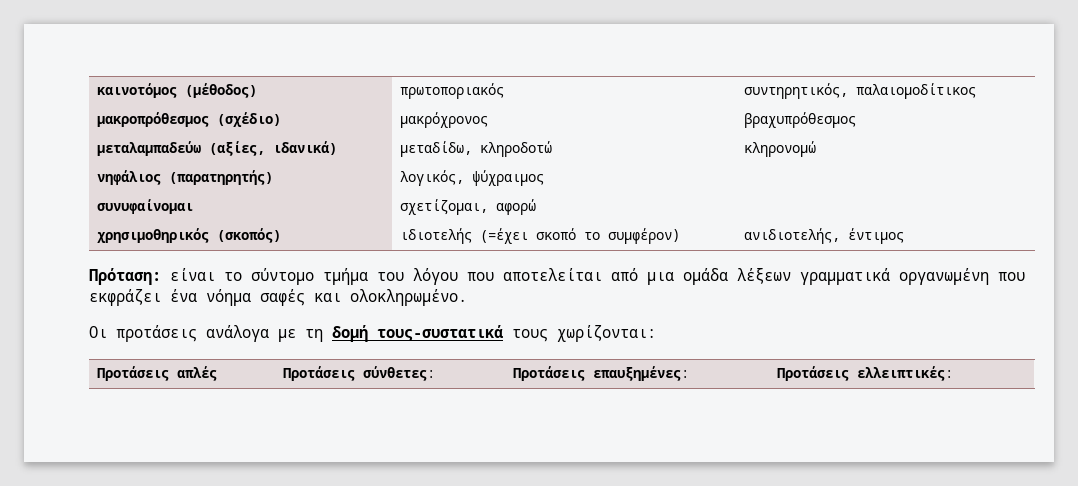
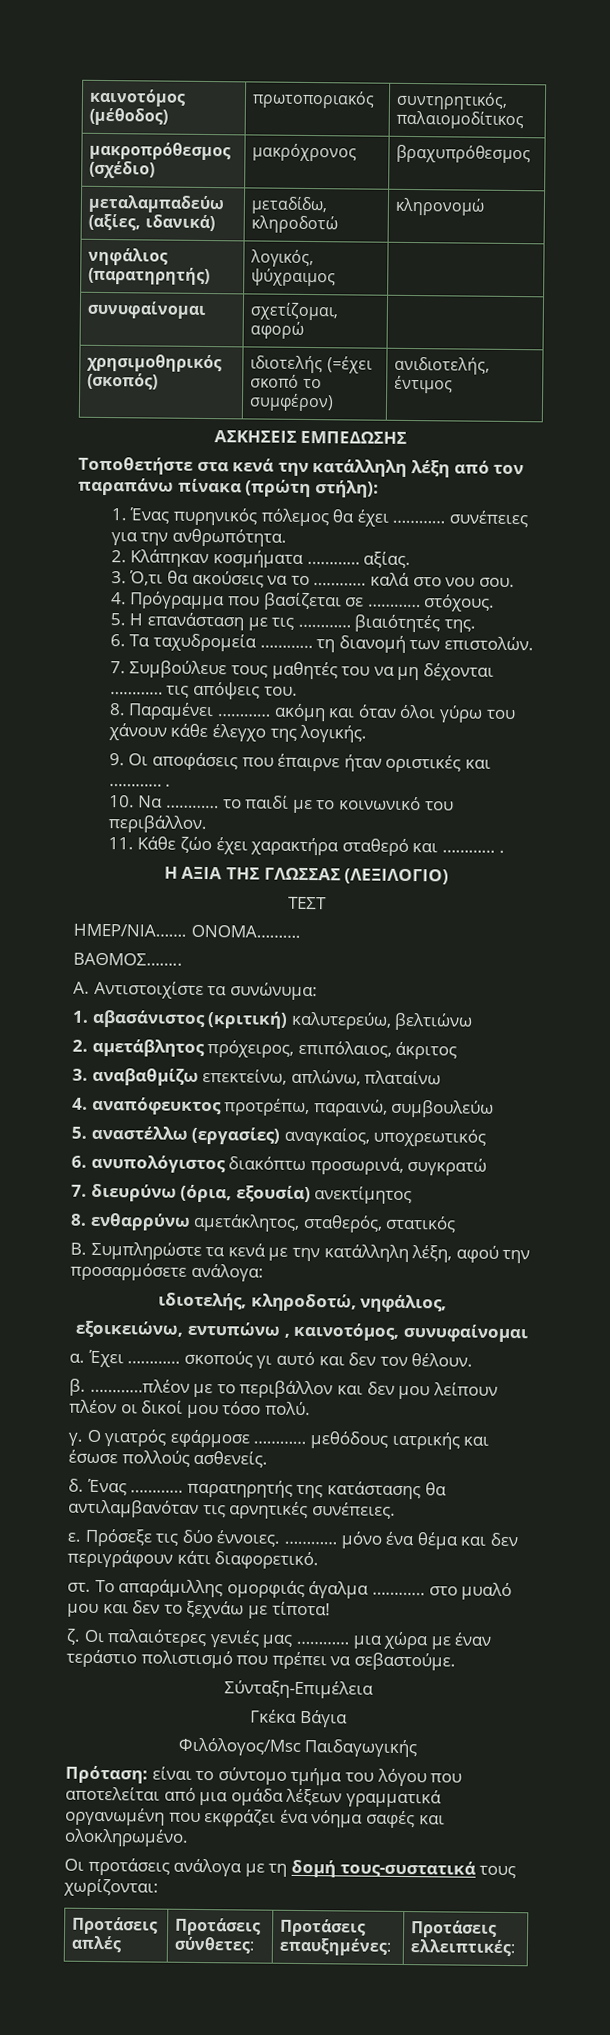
+ ΑΣΚΗΣΕΙΣ ΕΜΠΕΔΩΣΗΣ
+ Τοποθετήστε στα κενά την κατάλληλη λέξη από τον παραπάνω πίνακα (πρώτη στήλη):
+ 1. Ένας πυρηνικός πόλεμος θα έχει ………… συνέπειες για την ανθρωπότητα.
+ 2. Kλάπηκαν κοσμήματα ………… αξίας.
+ 3. Ό,τι θα ακούσεις να το ………… καλά στο νου σου.
+ 4. Πρόγραμμα που βασίζεται σε ………… στόχους.
+ 5. H επανάσταση με τις ………… βιαιότητές της.
+ 6. Τα ταχυδρομεία ………… τη διανομή των επιστολών.
+ 7. Συμβούλευε τους μαθητές του να μη δέχονται ………… τις απόψεις του.
+ 8. Παραμένει ………… ακόμη και όταν όλοι γύρω του χάνουν κάθε έλεγχο της λογικής.
+ 9. Οι αποφάσεις που έπαιρνε ήταν οριστικές και ………… .
+ 10. Nα ………… το παιδί με το κοινωνικό του περιβάλλον.
+ 11. Κάθε ζώο έχει χαρακτήρα σταθερό και ………… .
+ Η ΑΞΙΑ ΤΗΣ ΓΛΩΣΣΑΣ (ΛΕΞΙΛΟΓΙΟ)
+ ΤΕΣΤ
+ ΗΜΕΡ/ΝΙΑ……. ΟΝΟΜΑ……….
+ ΒΑΘΜΟΣ……..
+ Α. Αντιστοιχίστε τα συνώνυμα:
+ 1. αβασάνιστος (κριτική) καλυτερεύω, βελτιώνω
+ 2. αμετάβλητος πρόχειρος, επιπόλαιος, άκριτος
+ 3. αναβαθμίζω επεκτείνω, απλώνω, πλαταίνω
+ 4. αναπόφευκτος προτρέπω, παραινώ, συμβουλεύω
+ 5. αναστέλλω (εργασίες) αναγκαίος, υποχρεωτικός
+ 6. ανυπολόγιστος διακόπτω προσωρινά, συγκρατώ
+ 7. διευρύνω (όρια, εξουσία) ανεκτίμητος
+ 8. ενθαρρύνω αμετάκλητος, σταθερός, στατικός
+ Β. Συμπληρώστε τα κενά με την κατάλληλη λέξη, αφού την προσαρμόσετε ανάλογα:
+ ιδιοτελής, κληροδοτώ, νηφάλιος,
+ εξοικειώνω, εντυπώνω , καινοτόμος, συνυφαίνομαι
+ α. Έχει ………… σκοπούς γι αυτό και δεν τον θέλουν.
+ β. …………πλέον με το περιβάλλον και δεν μου λείπουν πλέον οι δικοί μου τόσο πολύ.
+ γ. Ο γιατρός εφάρμοσε ………… μεθόδους ιατρικής και έσωσε πολλούς ασθενείς.
+ δ. Ένας ………… παρατηρητής της κατάστασης θα αντιλαμβανόταν τις αρνητικές συνέπειες.
+ ε. Πρόσεξε τις δύο έννοιες. ………… μόνο ένα θέμα και δεν περιγράφουν κάτι διαφορετικό.
+ στ. Το απαράμιλλης ομορφιάς άγαλμα ………… στο μυαλό μου και δεν το ξεχνάω με τίποτα!
+ ζ. Οι παλαιότερες γενιές μας ………… μια χώρα με έναν τεράστιο πολιστισμό που πρέπει να σεβαστούμε.
+ Σύνταξη-Επιμέλεια
+ Γκέκα Βάγια
+ Φιλόλογος/Msc Παιδαγωγικής

